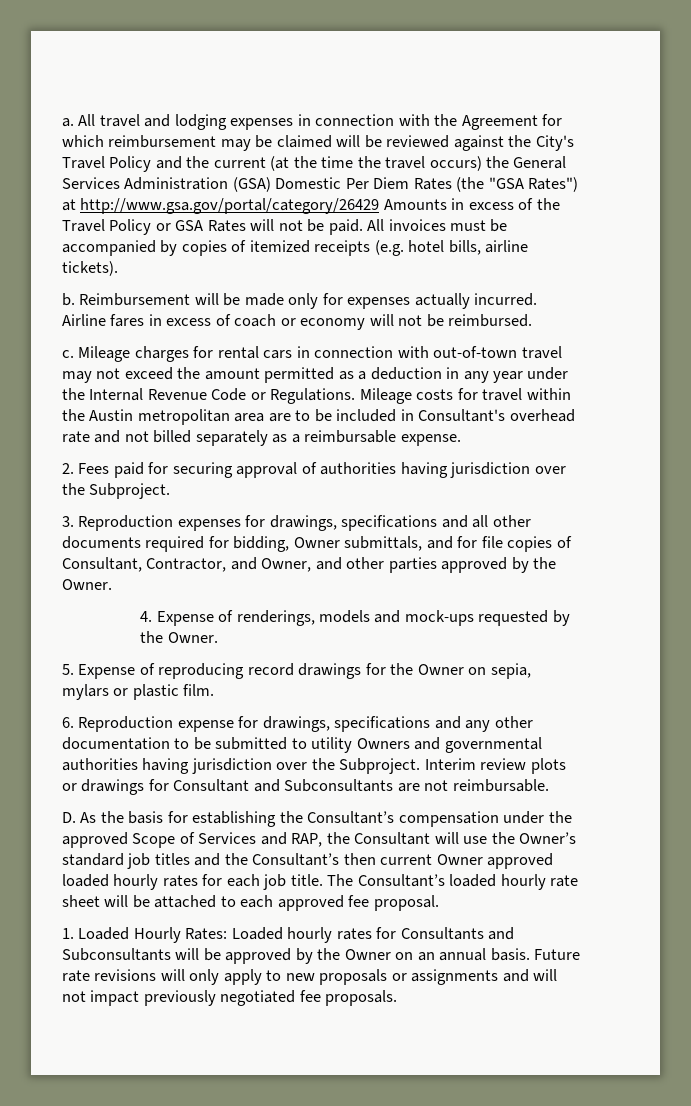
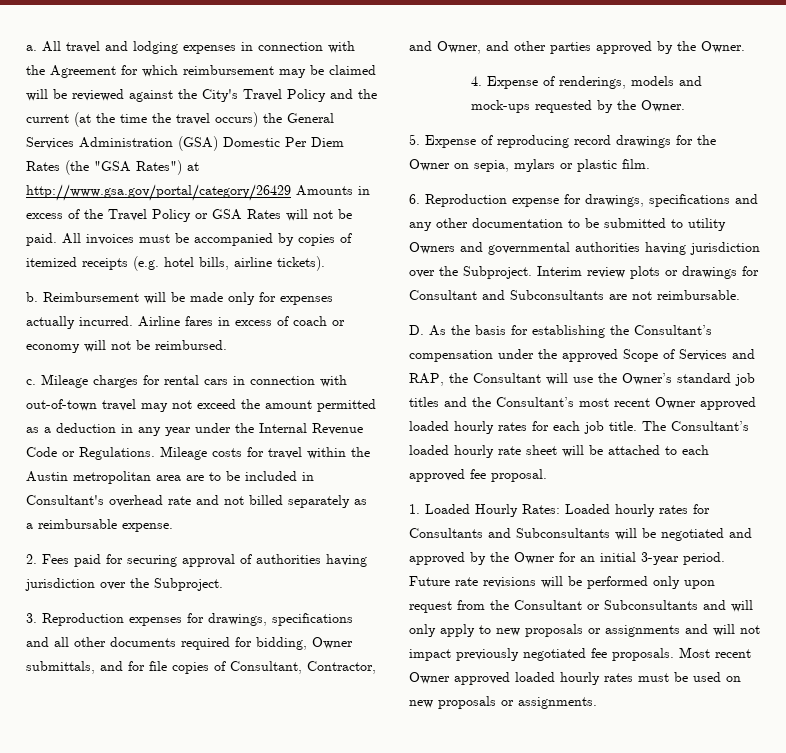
- D. As the basis for establishing the Consultant’s compensation under the approved Scope of Services and RAP, the Consultant will use the Owner’s standard job titles and the Consultant’s then current Owner approved loaded hourly rates for each job title.
+ D. As the basis for establishing the Consultant’s compensation under the approved Scope of Services and RAP, the Consultant will use the Owner’s standard job titles and the Consultant’s most recent Owner approved loaded hourly rates for each job title.
- 1. Loaded Hourly Rates: Loaded hourly rates for Consultants and Subconsultants will be approved by the Owner on an annual basis. Future rate revisions will only apply to new proposals or assignments and will not impact previously negotiated fee proposals.
+ 1. Loaded Hourly Rates: Loaded hourly rates for Consultants and Subconsultants will be negotiated and approved by the Owner for an initial 3-year period. Future rate revisions will be performed only upon request from the Consultant or Subconsultants and will only apply to new proposals or assignments and will not impact previously negotiated fee proposals.
+ Most recent Owner approved loaded hourly rates must be used on new proposals or assignments.

